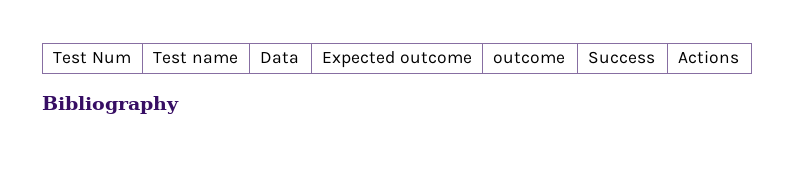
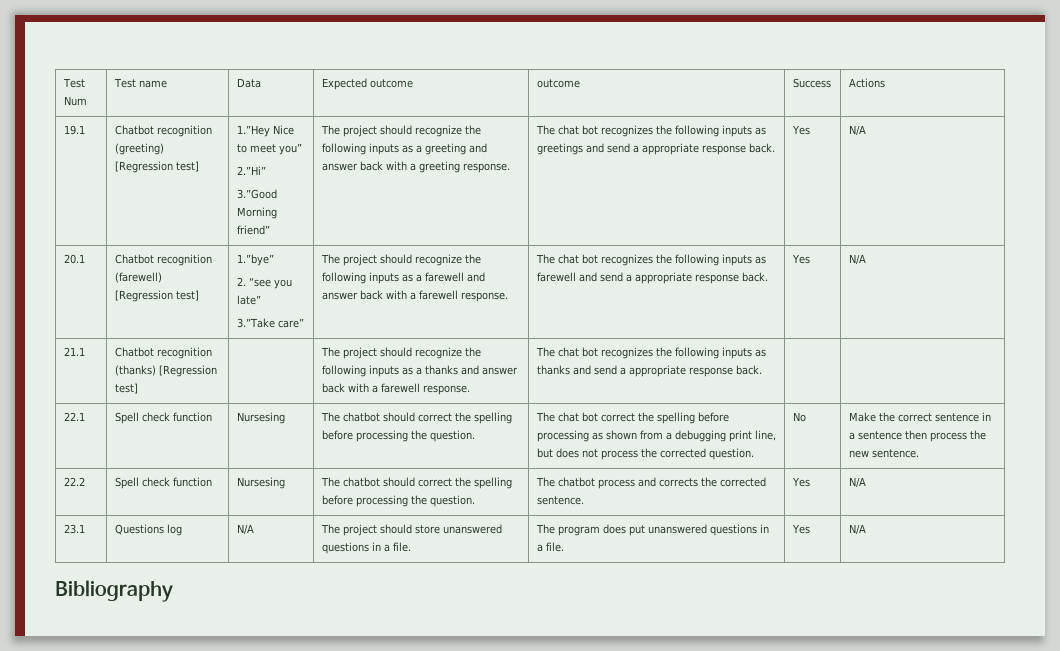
+ 19.1 | Chatbot recognition (greeting) [Regression test] | 1.”Hey Nice to meet you”
+ 2.”Hi”
+ 3.”Good Morning friend” | The project should recognize the following inputs as a greeting and answer back with a greeting response. | The chat bot recognizes the following inputs as greetings and send a appropriate response back. | Yes | N/A
+ 20.1 | Chatbot recognition (farewell) [Regression test] | 1.”bye”
+ 2. “see you late”
+ 3.”Take care” | The project should recognize the following inputs as a farewell and answer back with a farewell response. | The chat bot recognizes the following inputs as farewell and send a appropriate response back. | Yes | N/A
+ 21.1 | Chatbot recognition (thanks) [Regression test] | | The project should recognize the following inputs as a thanks and answer back with a farewell response. | The chat bot recognizes the following inputs as thanks and send a appropriate response back. | |
+ 22.1 | Spell check function | Nursesing | The chatbot should correct the spelling before processing the question. | The chat bot correct the spelling before processing as shown from a debugging print line, but does not process the corrected question. | No | Make the correct sentence in a sentence then process the new sentence.
+ 22.2 | Spell check function | Nursesing | The chatbot should correct the spelling before processing the question. | The chatbot process and corrects the corrected sentence. | Yes | N/A
+ 23.1 | Questions log | N/A | The project should store unanswered questions in a file. | The program does put unanswered questions in a file. | Yes | N/A

